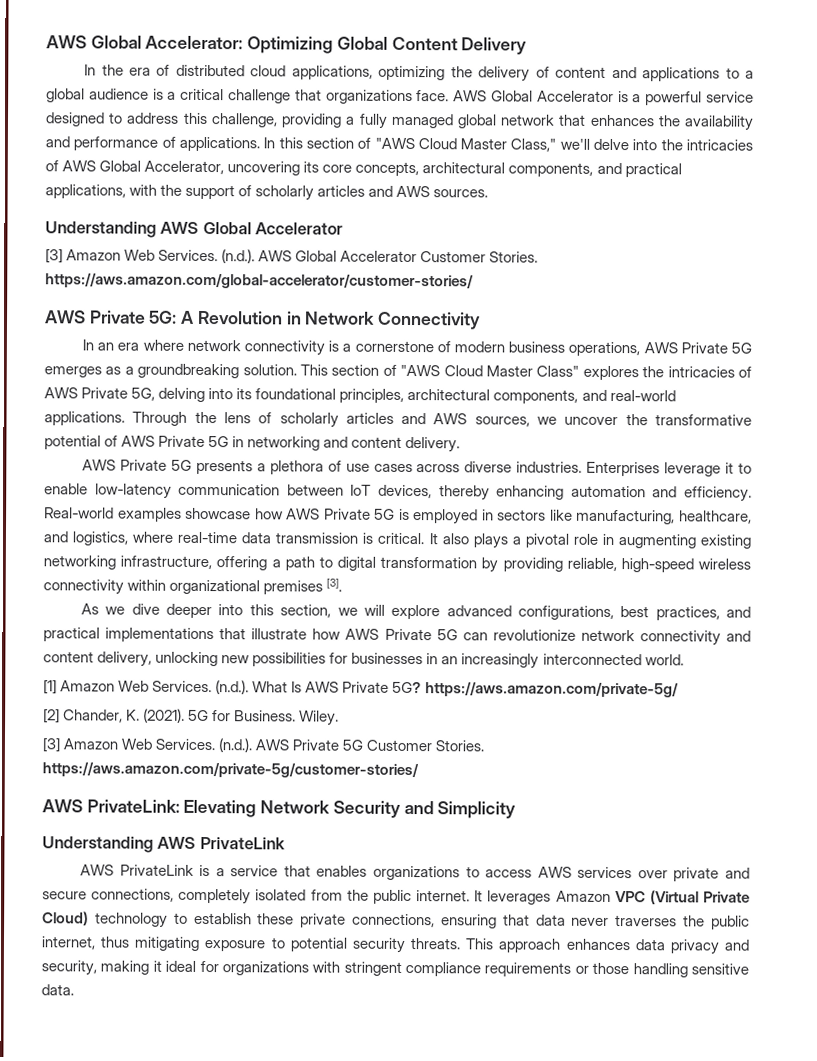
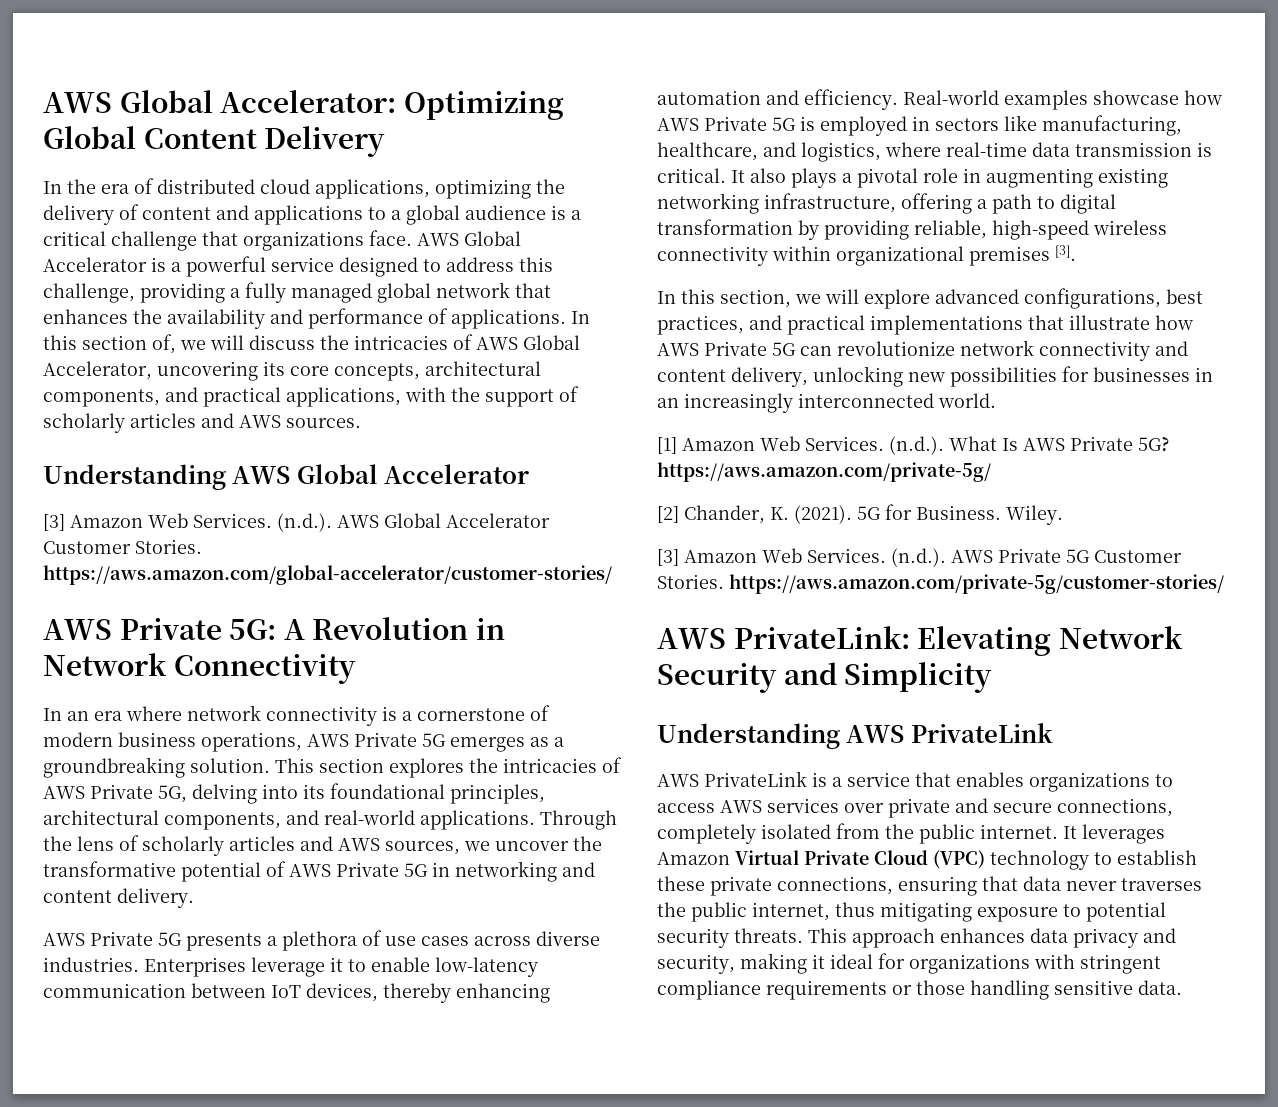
- In this section of "AWS Cloud Master Class," we'll delve into the intricacies of AWS Global Accelerator, uncovering its core concepts, architectural components, and practical applications, with the support of scholarly articles and AWS sources.
+ In this section of, we will discuss the intricacies of AWS Global Accelerator, uncovering its core concepts, architectural components, and practical applications, with the support of scholarly articles and AWS sources.
- This section of "AWS Cloud Master Class" explores the intricacies of AWS Private 5G, delving into its foundational principles, architectural components, and real-world applications.
+ This section explores the intricacies of AWS Private 5G, delving into its foundational principles, architectural components, and real-world applications.
- As we dive deeper into this section, we will explore advanced configurations, best practices, and practical implementations that illustrate how AWS Private 5G can revolutionize network connectivity and content delivery, unlocking new possibilities for businesses in an increasingly interconnected world.
+ In this section, we will explore advanced configurations, best practices, and practical implementations that illustrate how AWS Private 5G can revolutionize network connectivity and content delivery, unlocking new possibilities for businesses in an increasingly interconnected world.
- It leverages Amazon VPC (Virtual Private Cloud) technology to establish these private connections, ensuring that data never traverses the public internet, thus mitigating exposure to potential security threats.
+ It leverages Amazon Virtual Private Cloud (VPC) technology to establish these private connections, ensuring that data never traverses the public internet, thus mitigating exposure to potential security threats.

